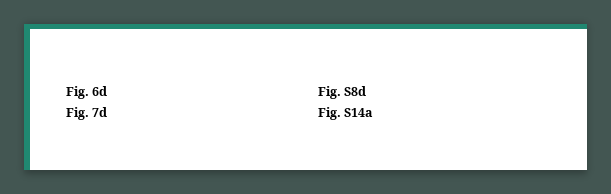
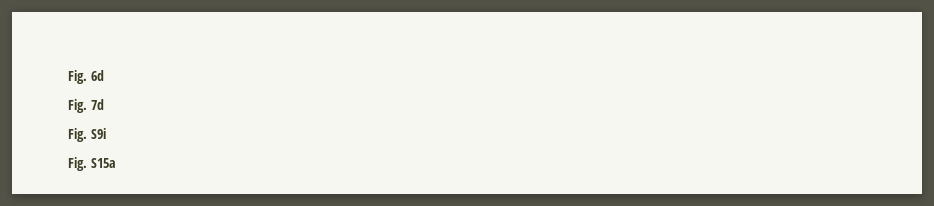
- Fig. S8d
- Fig. S14a
+ Fig. S9i
+ Fig. S15a

